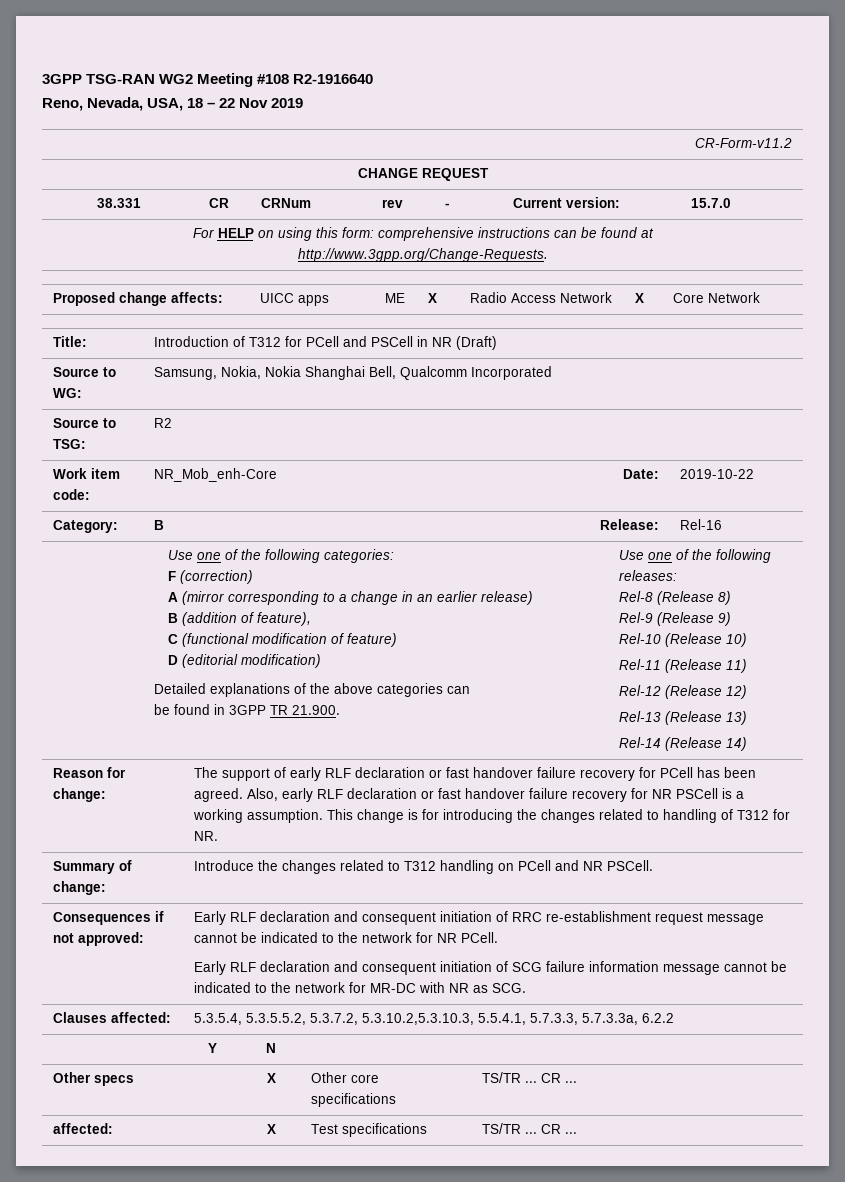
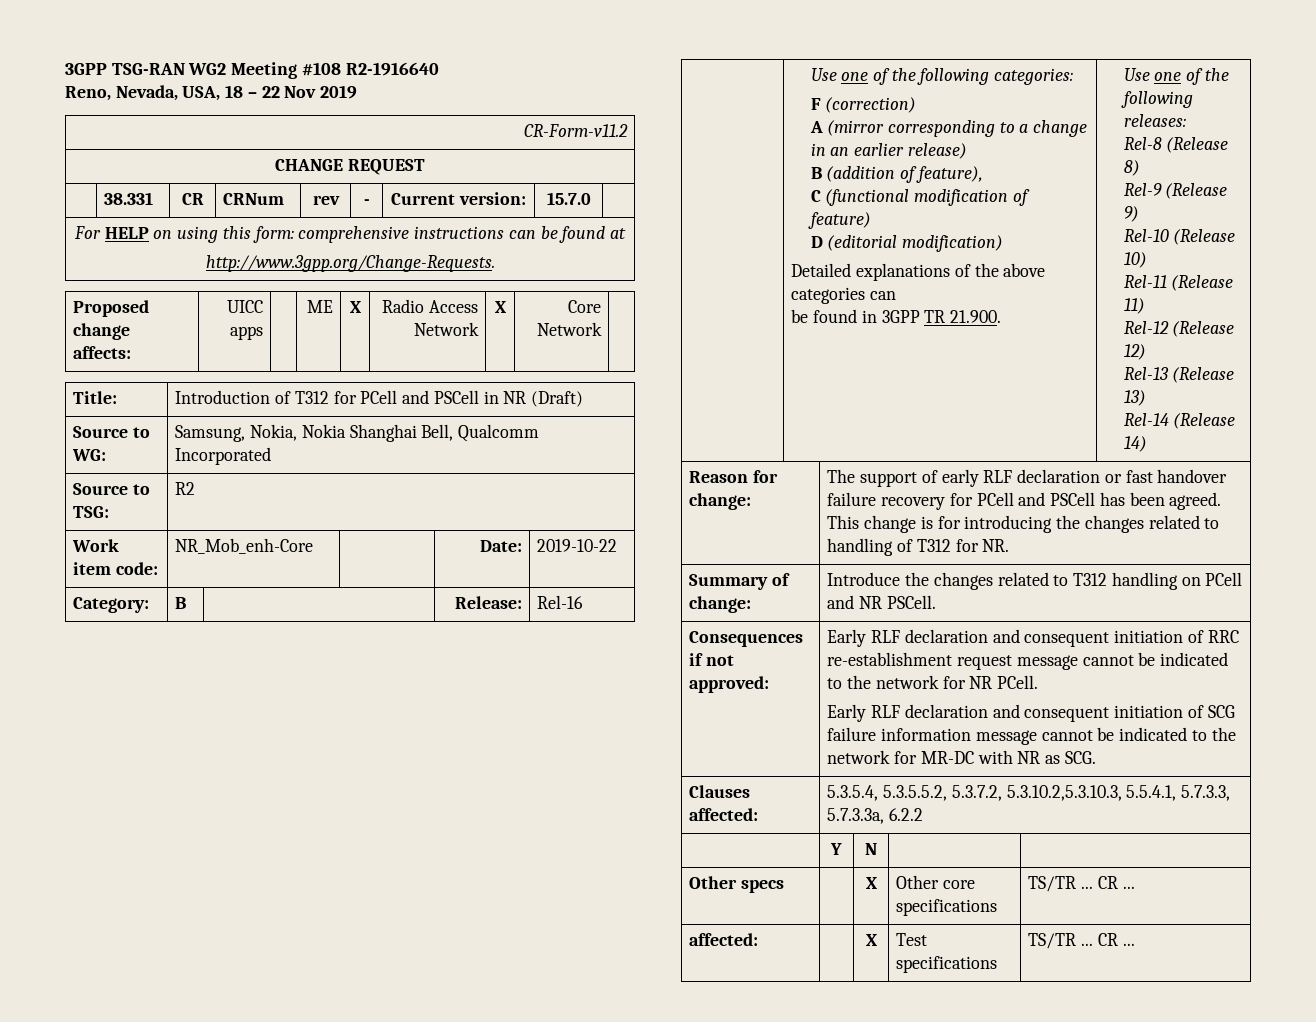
- The support of early RLF declaration or fast handover failure recovery for PCell has been agreed.
+ The support of early RLF declaration or fast handover failure recovery for PCell and PSCell has been agreed.
- Also, early RLF declaration or fast handover failure recovery for NR PSCell is a working assumption.

